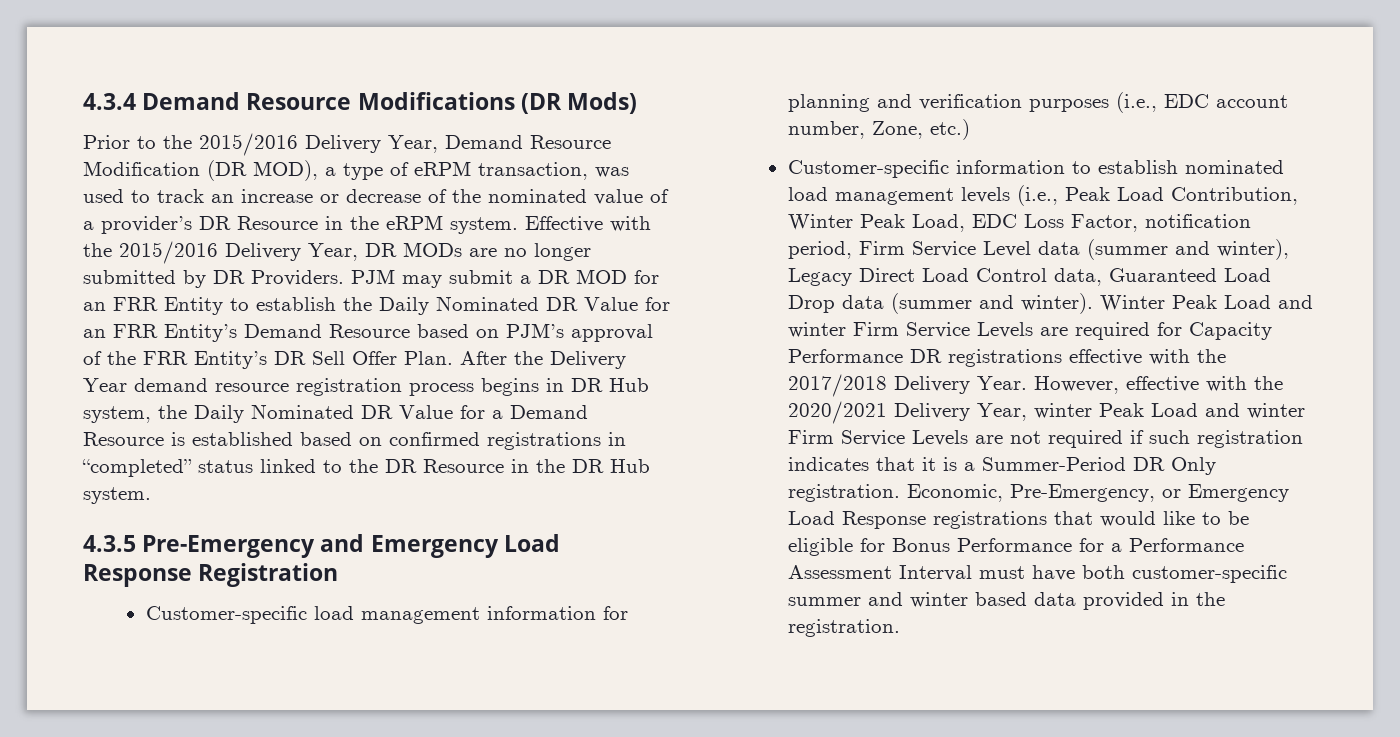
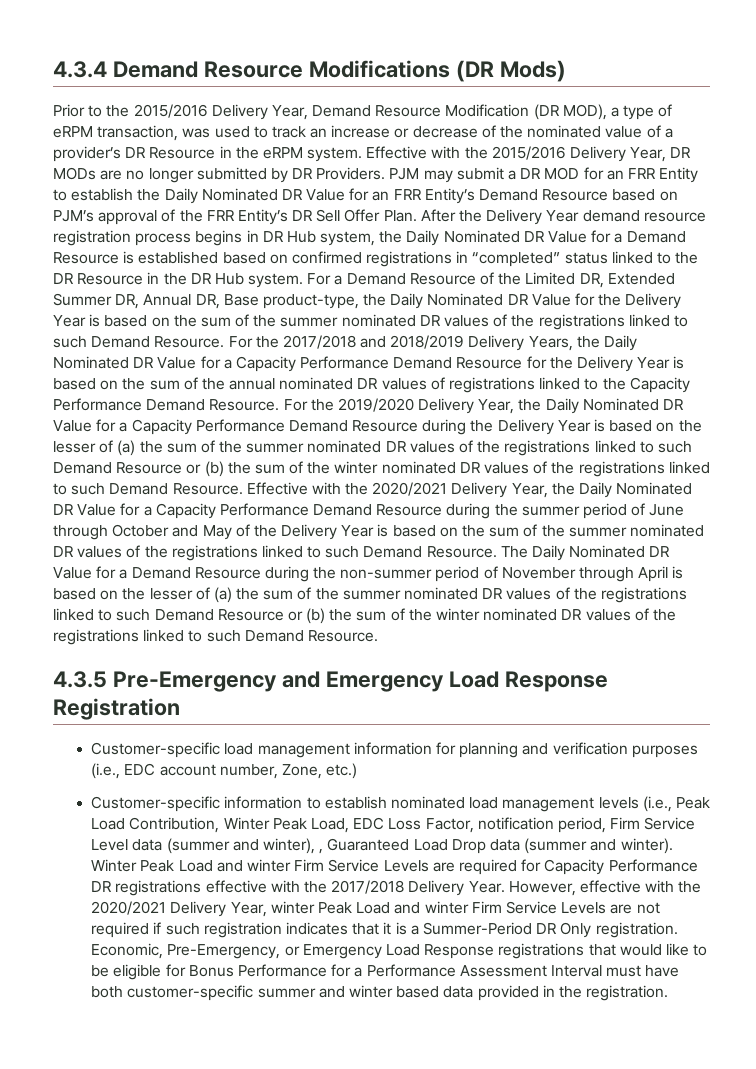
+ For a Demand Resource of the Limited DR, Extended Summer DR, Annual DR, Base product-type, the Daily Nominated DR Value for the Delivery Year is based on the sum of the summer nominated DR values of the registrations linked to such Demand Resource. For the 2017/2018 and 2018/2019 Delivery Years, the Daily Nominated DR Value for a Capacity Performance Demand Resource for the Delivery Year is based on the sum of the annual nominated DR values of registrations linked to the Capacity Performance Demand Resource. For the 2019/2020 Delivery Year, the Daily Nominated DR Value for a Capacity Performance Demand Resource during the Delivery Year is based on the lesser of (a) the sum of the summer nominated DR values of the registrations linked to such Demand Resource or (b) the sum of the winter nominated DR values of the registrations linked to such Demand Resource. Effective with the 2020/2021 Delivery Year, the Daily Nominated DR Value for a Capacity Performance Demand Resource during the summer period of June through October and May of the Delivery Year is based on the sum of the summer nominated DR values of the registrations linked to such Demand Resource. The Daily Nominated DR Value for a Demand Resource during the non-summer period of November through April is based on the lesser of (a) the sum of the summer nominated DR values of the registrations linked to such Demand Resource or (b) the sum of the winter nominated DR values of the registrations linked to such Demand Resource.
- Customer-specific information to establish nominated load management levels (i.e., Peak Load Contribution, Winter Peak Load, EDC Loss Factor, notification period, Firm Service Level data (summer and winter), Legacy Direct Load Control data, Guaranteed Load Drop data (summer and winter).
+ Customer-specific information to establish nominated load management levels (i.e., Peak Load Contribution, Winter Peak Load, EDC Loss Factor, notification period, Firm Service Level data (summer and winter), , Guaranteed Load Drop data (summer and winter).

